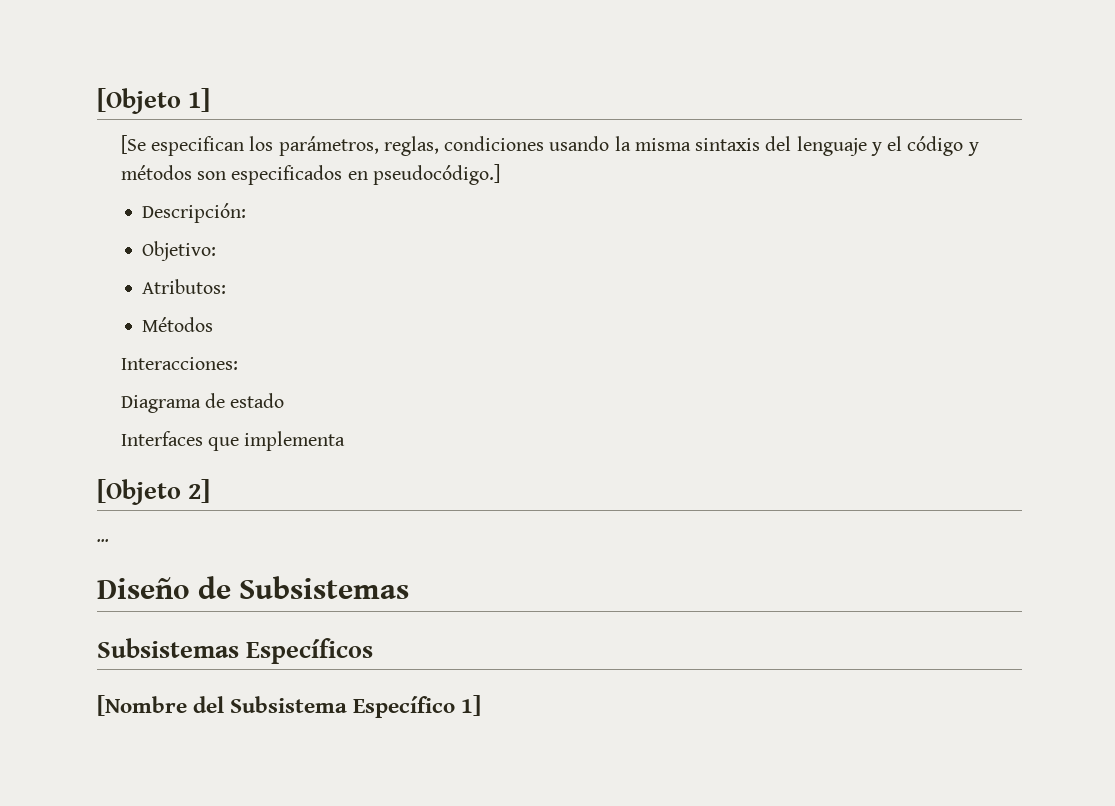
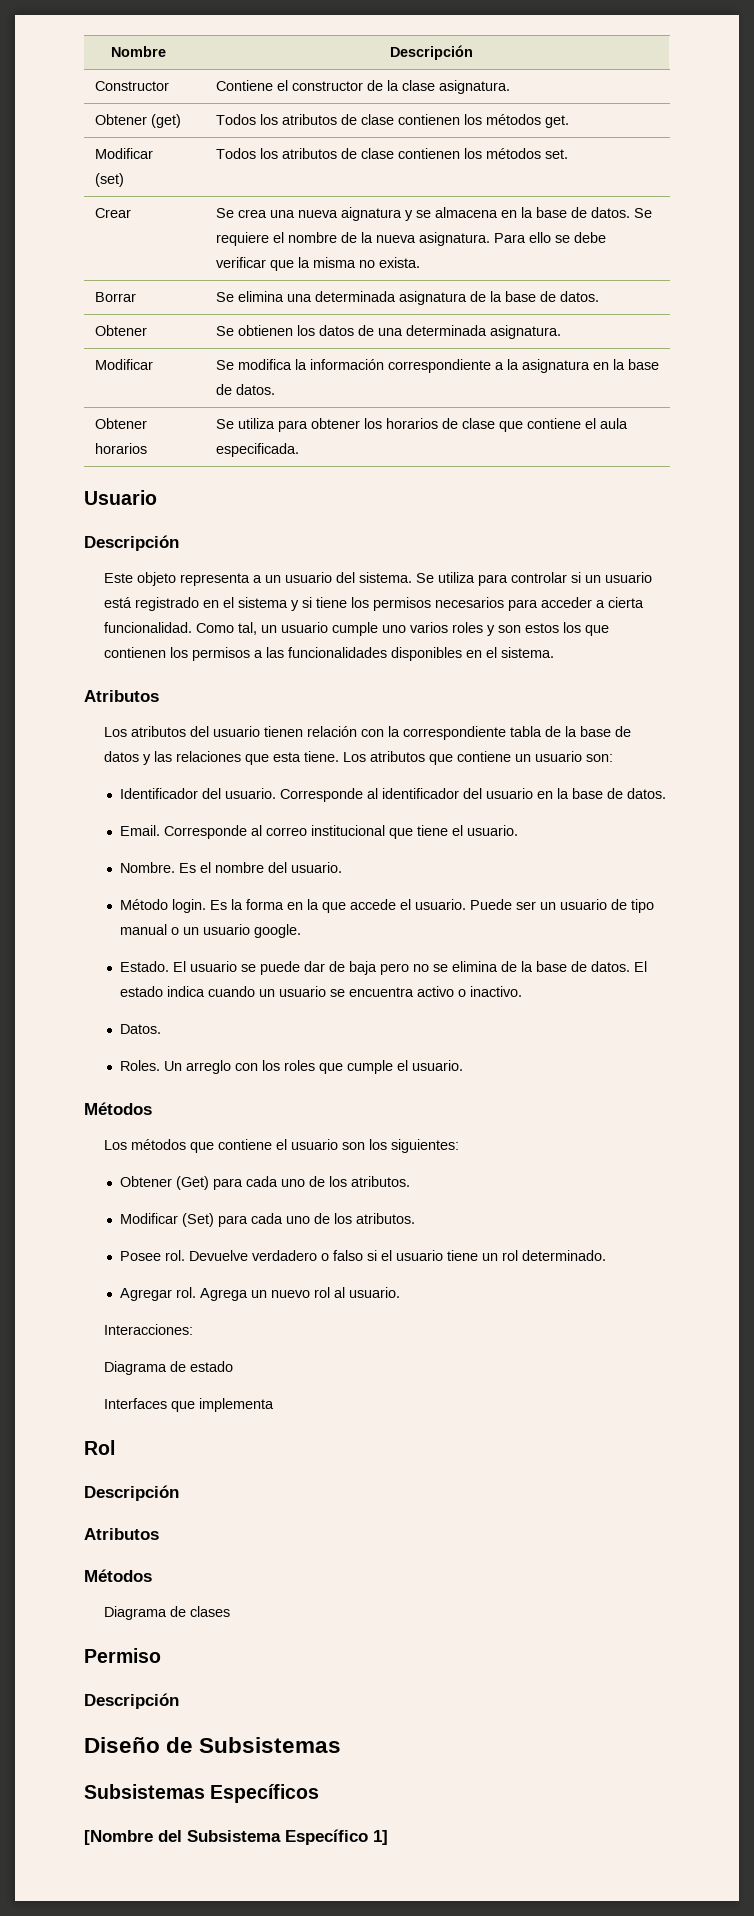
- [Objeto 1]
- [Se especifican los parámetros, reglas, condiciones usando la misma sintaxis del lenguaje y el código y métodos son especificados en pseudocódigo.]
- Descripción:
- Objetivo:
- Atributos:
+ Nombre | Descripción
+ Constructor | Contiene el constructor de la clase asignatura.
+ Obtener (get) | Todos los atributos de clase contienen los métodos get.
+ Modificar (set) | Todos los atributos de clase contienen los métodos set.
+ Crear | Se crea una nueva aignatura y se almacena en la base de datos. Se requiere el nombre de la nueva asignatura. Para ello se debe verificar que la misma no exista.
+ Borrar | Se elimina una determinada asignatura de la base de datos.
+ Obtener | Se obtienen los datos de una determinada asignatura.
+ Modificar | Se modifica la información correspondiente a la asignatura en la base de datos.
+ Obtener horarios | Se utiliza para obtener los horarios de clase que contiene el aula especificada.
+ Usuario
+ Descripción
+ Este objeto representa a un usuario del sistema. Se utiliza para controlar si un usuario está registrado en el sistema y si tiene los permisos necesarios para acceder a cierta funcionalidad. Como tal, un usuario cumple uno varios roles y son estos los que contienen los permisos a las funcionalidades disponibles en el sistema.
+ Atributos
+ Los atributos del usuario tienen relación con la correspondiente tabla de la base de datos y las relaciones que esta tiene. Los atributos que contiene un usuario son:
+ Identificador del usuario. Corresponde al identificador del usuario en la base de datos.
+ Email. Corresponde al correo institucional que tiene el usuario.
+ Nombre. Es el nombre del usuario.
+ Método login. Es la forma en la que accede el usuario. Puede ser un usuario de tipo manual o un usuario google.
+ Estado. El usuario se puede dar de baja pero no se elimina de la base de datos. El estado indica cuando un usuario se encuentra activo o inactivo.
+ Datos.
+ Roles. Un arreglo con los roles que cumple el usuario.
  Métodos
+ Los métodos que contiene el usuario son los siguientes:
+ Obtener (Get) para cada uno de los atributos.
+ Modificar (Set) para cada uno de los atributos.
+ Posee rol. Devuelve verdadero o falso si el usuario tiene un rol determinado.
+ Agregar rol. Agrega un nuevo rol al usuario.
- [Objeto 2]
- ...
+ Rol
+ Descripción
+ Atributos
+ Métodos
+ Diagrama de clases
+ Permiso
+ Descripción

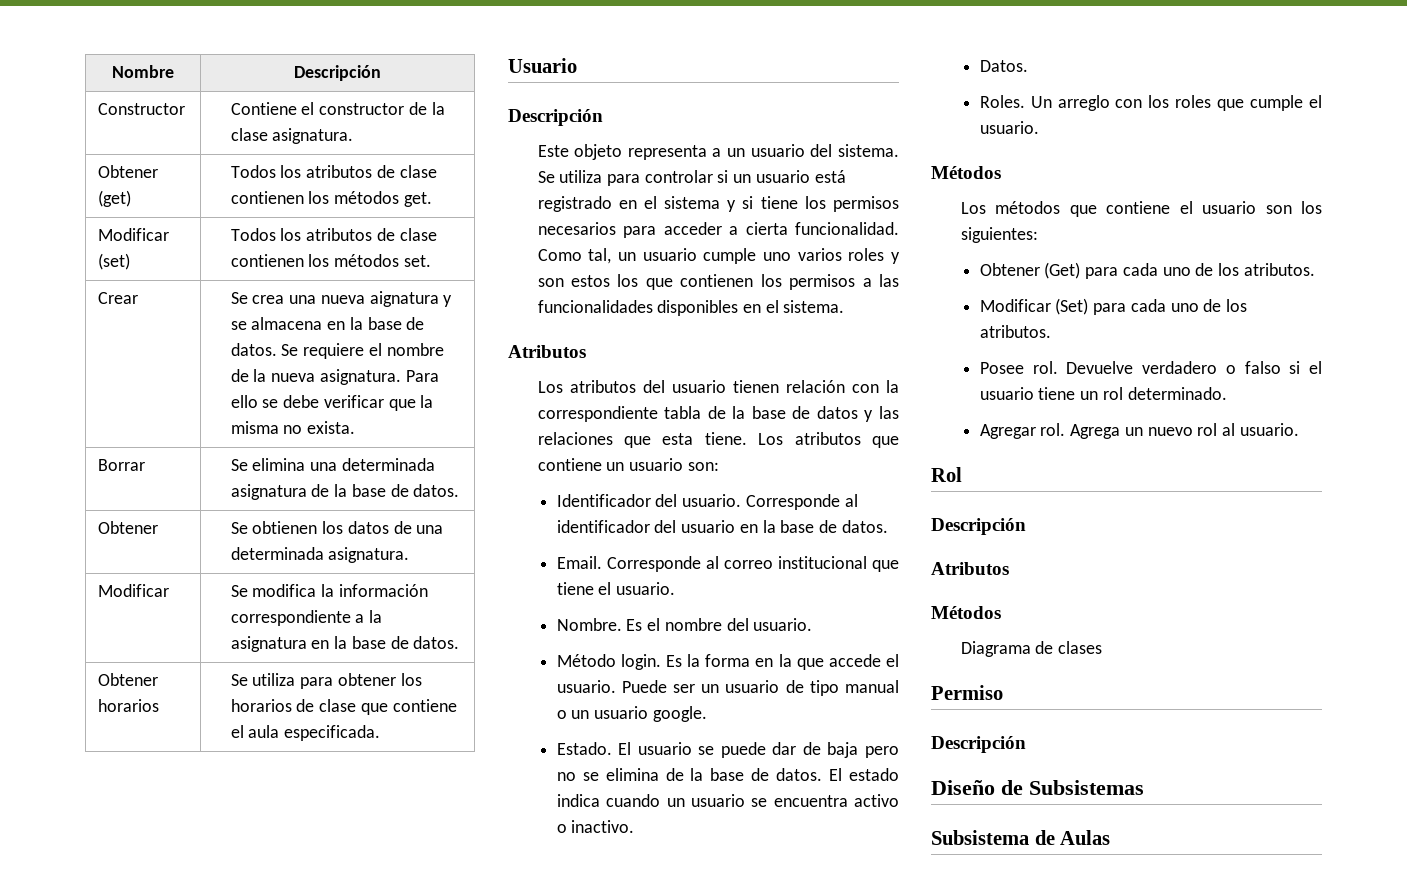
- Interacciones:
- Diagrama de estado
- Interfaces que implementa
- Subsistemas Específicos
- [Nombre del Subsistema Específico 1]
+ Subsistema de Aulas

